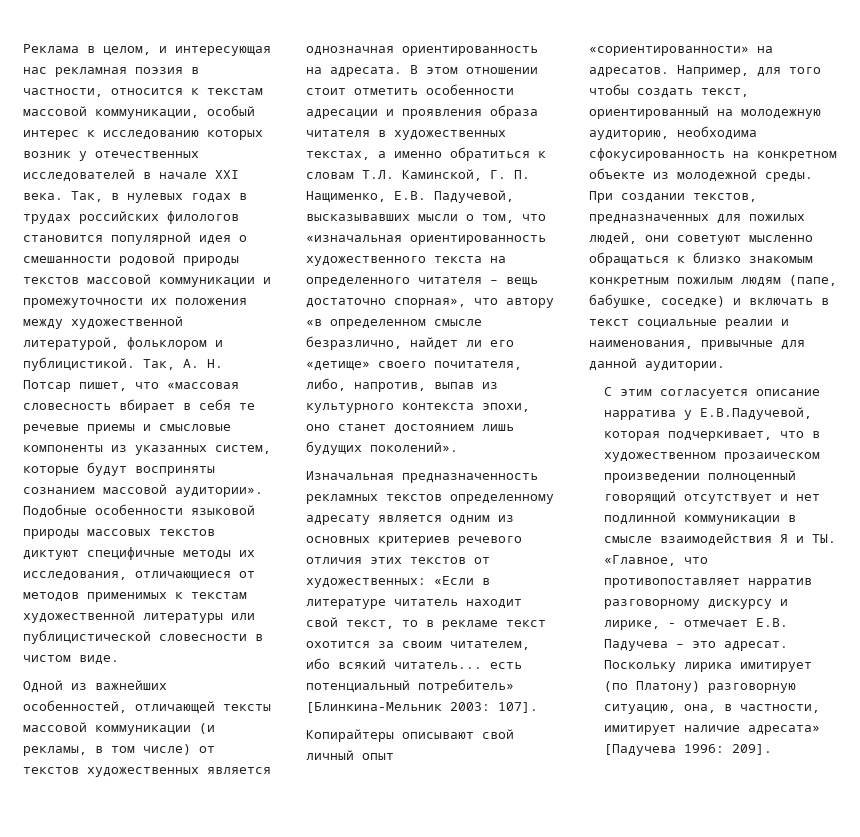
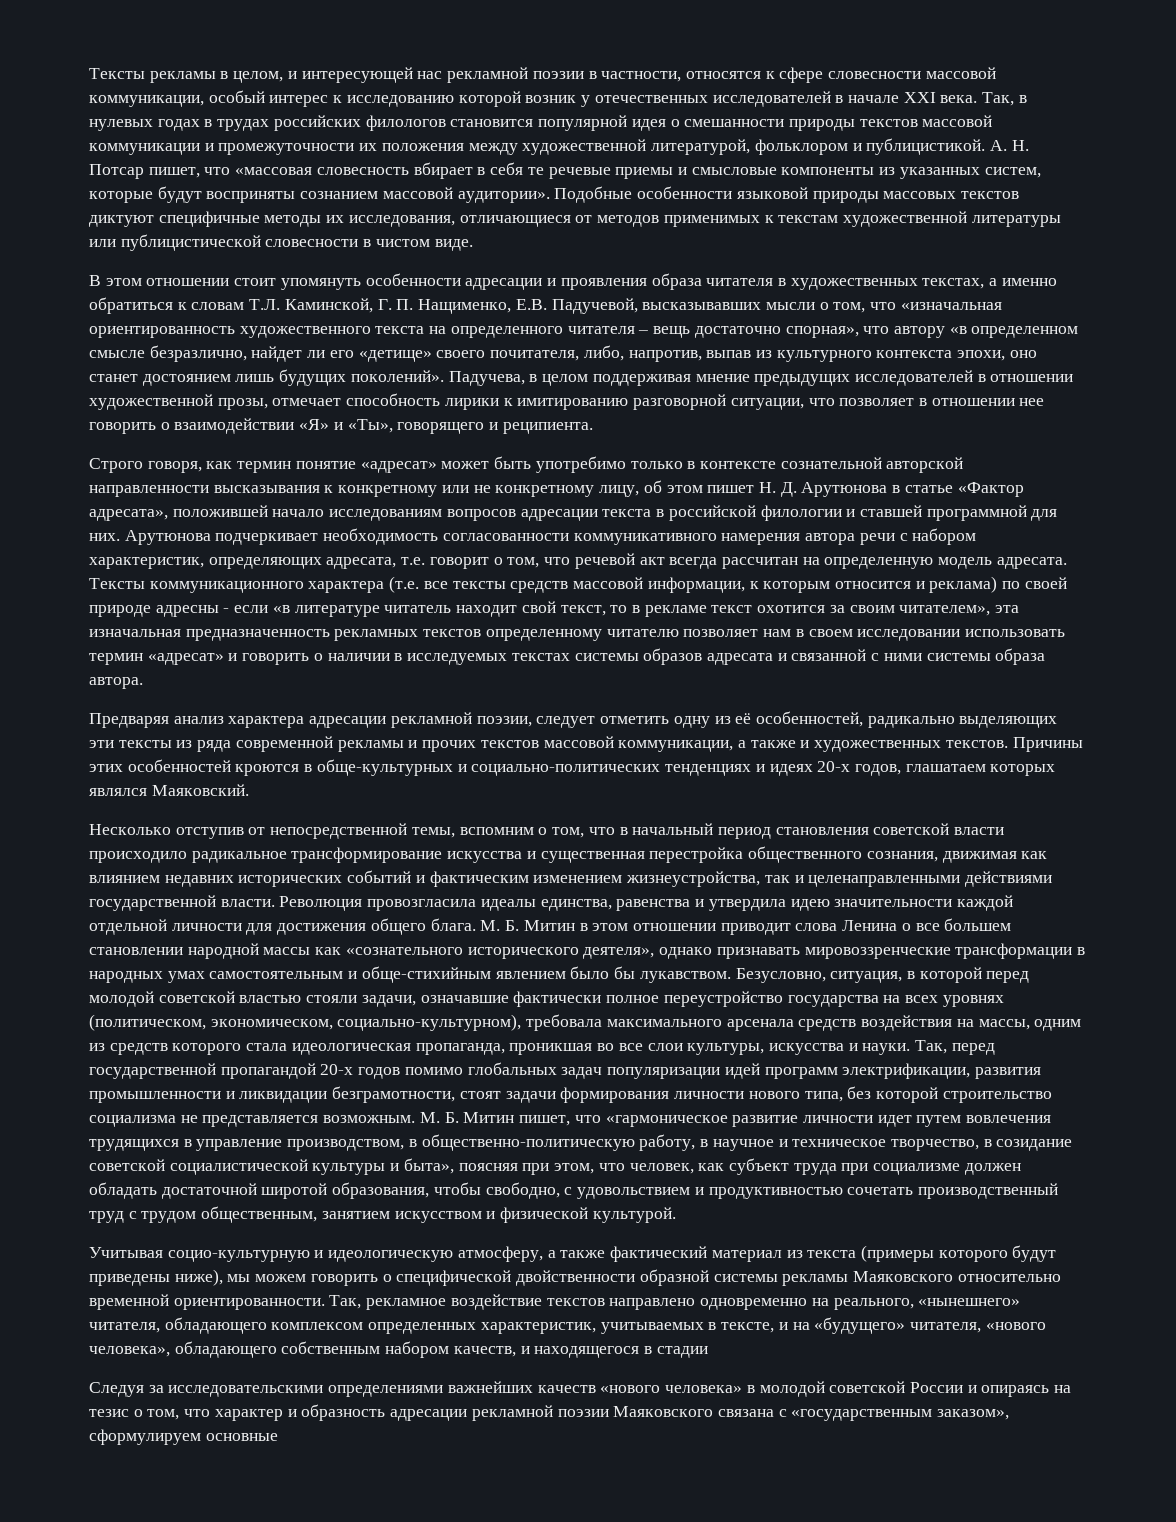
- Реклама в целом, и интересующая нас рекламная поэзия в частности, относится к текстам массовой коммуникации, особый интерес к исследованию которых возник у отечественных исследователей в начале XXI века.
+ Тексты рекламы в целом, и интересующей нас рекламной поэзии в частности, относятся к сфере словесности массовой коммуникации, особый интерес к исследованию которой возник у отечественных исследователей в начале XXI века.
- Так, в нулевых годах в трудах российских филологов становится популярной идея о смешанности родовой природы текстов массовой коммуникации и промежуточности их положения между художественной литературой, фольклором и публицистикой.
+ Так, в нулевых годах в трудах российских филологов становится популярной идея о смешанности природы текстов массовой коммуникации и промежуточности их положения между художественной литературой, фольклором и публицистикой.
- Так, А. Н. Потсар пишет, что «массовая словесность вбирает в себя те речевые приемы и смысловые компоненты из указанных систем, которые будут восприняты сознанием массовой аудитории».
+ А. Н. Потсар пишет, что «массовая словесность вбирает в себя те речевые приемы и смысловые компоненты из указанных систем, которые будут восприняты сознанием массовой аудитории».
- Одной из важнейших особенностей, отличающей тексты массовой коммуникации (и рекламы, в том числе) от текстов художественных является однозначная ориентированность на адресата. В этом отношении стоит отметить особенности адресации и проявления образа читателя в художественных текстах, а именно обратиться к словам Т.Л. Каминской, Г. П. Нащименко, Е.В. Падучевой, высказывавших мысли о том, что «изначальная ориентированность художественного текста на определенного читателя – вещь достаточно спорная», что автору «в определенном смысле безразлично, найдет ли его «детище» своего почитателя, либо, напротив, выпав из культурного контекста эпохи, оно станет достоянием лишь будущих поколений».
- Изначальная предназначенность рекламных текстов определенному адресату является одним из основных критериев речевого отличия этих текстов от художественных: «Если в литературе читатель находит свой текст, то в рекламе текст охотится за своим читателем, ибо всякий читатель... есть потенциальный потребитель» [Блинкина-Мельник 2003: 107].
- Копирайтеры описывают свой личный опыт «сориентированности» на адресатов. Например, для того чтобы создать текст, ориентированный на молодежную аудиторию, необходима сфокусированность на конкретном объекте из молодежной среды. При создании текстов, предназначенных для пожилых людей, они советуют мысленно обращаться к близко знакомым конкретным пожилым людям (папе, бабушке, соседке) и включать в текст социальные реалии и наименования, привычные для данной аудитории.
- С этим согласуется описание нарратива у Е.В.Падучевой, которая подчеркивает, что в художественном прозаическом произведении полноценный говорящий отсутствует и нет подлинной коммуникации в смысле взаимодействия Я и ТЫ. «Главное, что противопоставляет нарратив разговорному дискурсу и лирике, - отмечает Е.В. Падучева – это адресат. Поскольку лирика имитирует (по Платону) разговорную ситуацию, она, в частности, имитирует наличие адресата» [Падучева 1996: 209].
+ В этом отношении стоит упомянуть особенности адресации и проявления образа читателя в художественных текстах, а именно обратиться к словам Т.Л. Каминской, Г. П. Нащименко, Е.В. Падучевой, высказывавших мысли о том, что «изначальная ориентированность художественного текста на определенного читателя – вещь достаточно спорная», что автору «в определенном смысле безразлично, найдет ли его «детище» своего почитателя, либо, напротив, выпав из культурного контекста эпохи, оно станет достоянием лишь будущих поколений». Падучева, в целом поддерживая мнение предыдущих исследователей в отношении художественной прозы, отмечает способность лирики к имитированию разговорной ситуации, что позволяет в отношении нее говорить о взаимодействии «Я» и «Ты», говорящего и реципиента.
+ Строго говоря, как термин понятие «адресат» может быть употребимо только в контексте сознательной авторской направленности высказывания к конкретному или не конкретному лицу, об этом пишет Н. Д. Арутюнова в статье «Фактор адресата», положившей начало исследованиям вопросов адресации текста в российской филологии и ставшей программной для них. Арутюнова подчеркивает необходимость согласованности коммуникативного намерения автора речи с набором характеристик, определяющих адресата, т.е. говорит о том, что речевой акт всегда рассчитан на определенную модель адресата. Тексты коммуникационного характера (т.е. все тексты средств массовой информации, к которым относится и реклама) по своей природе адресны - если «в литературе читатель находит свой текст, то в рекламе текст охотится за своим читателем», эта изначальная предназначенность рекламных текстов определенному читателю позволяет нам в своем исследовании использовать термин «адресат» и говорить о наличии в исследуемых текстах системы образов адресата и связанной с ними системы образа автора.
+ Предваряя анализ характера адресации рекламной поэзии, следует отметить одну из её особенностей, радикально выделяющих эти тексты из ряда современной рекламы и прочих текстов массовой коммуникации, а также и художественных текстов. Причины этих особенностей кроются в обще-культурных и социально-политических тенденциях и идеях 20-х годов, глашатаем которых являлся Маяковский.
+ Несколько отступив от непосредственной темы, вспомним о том, что в начальный период становления советской власти происходило радикальное трансформирование искусства и существенная перестройка общественного сознания, движимая как влиянием недавних исторических событий и фактическим изменением жизнеустройства, так и целенаправленными действиями государственной власти. Революция провозгласила идеалы единства, равенства и утвердила идею значительности каждой отдельной личности для достижения общего блага. М. Б. Митин в этом отношении приводит слова Ленина о все большем становлении народной массы как «сознательного исторического деятеля», однако признавать мировоззренческие трансформации в народных умах самостоятельным и обще-стихийным явлением было бы лукавством. Безусловно, ситуация, в которой перед молодой советской властью стояли задачи, означавшие фактически полное переустройство государства на всех уровнях (политическом, экономическом, социально-культурном), требовала максимального арсенала средств воздействия на массы, одним из средств которого стала идеологическая пропаганда, проникшая во все слои культуры, искусства и науки. Так, перед государственной пропагандой 20-х годов помимо глобальных задач популяризации идей программ электрификации, развития промышленности и ликвидации безграмотности, стоят задачи формирования личности нового типа, без которой строительство социализма не представляется возможным. М. Б. Митин пишет, что «гармоническое развитие личности идет путем вовлечения трудящихся в управление производством, в общественно-политическую работу, в научное и техническое творчество, в созидание советской социалистической культуры и быта», поясняя при этом, что человек, как субъект труда при социализме должен обладать достаточной широтой образования, чтобы свободно, с удовольствием и продуктивностью сочетать производственный труд с трудом общественным, занятием искусством и физической культурой.
+ Учитывая социо-культурную и идеологическую атмосферу, а также фактический материал из текста (примеры которого будут приведены ниже), мы можем говорить о специфической двойственности образной системы рекламы Маяковского относительно временной ориентированности. Так, рекламное воздействие текстов направлено одновременно на реального, «нынешнего» читателя, обладающего комплексом определенных характеристик, учитываемых в тексте, и на «будущего» читателя, «нового человека», обладающего собственным набором качеств, и находящегося в стадии
+ Следуя за исследовательскими определениями важнейших качеств «нового человека» в молодой советской России и опираясь на тезис о том, что характер и образность адресации рекламной поэзии Маяковского связана с «государственным заказом», сформулируем основные

